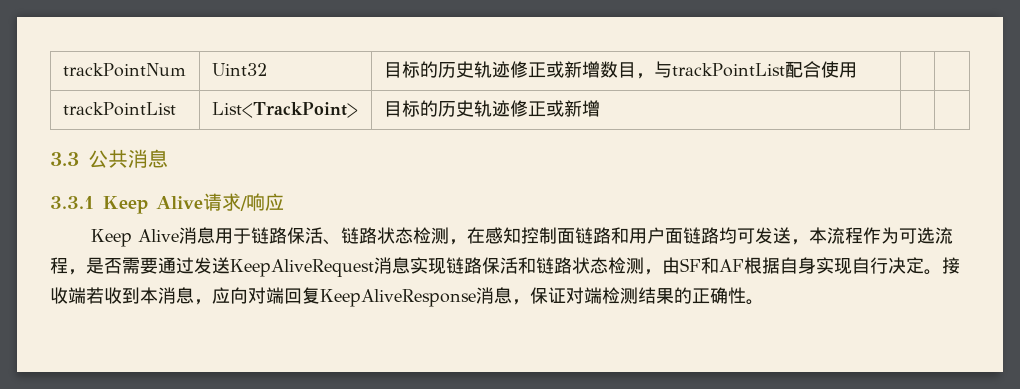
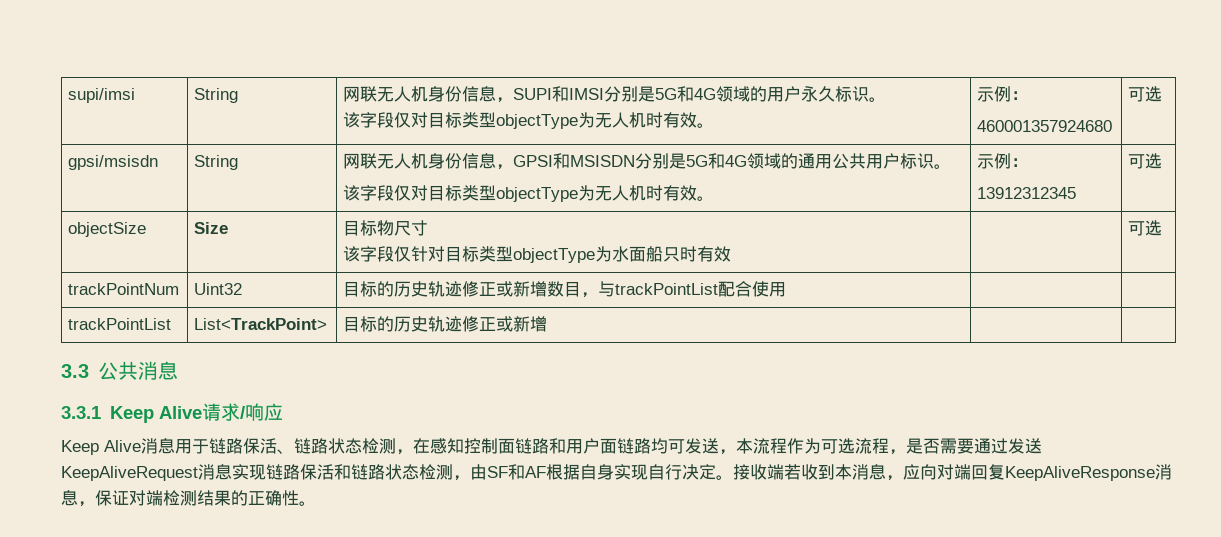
+ supi/imsi | String | 网联无人机身份信息，SUPI和IMSI分别是5G和4G领域的用户永久标识。
+ 该字段仅对目标类型objectType为无人机时有效。 | 示例：
+ 460001357924680 | 可选
+ gpsi/msisdn | String | 网联无人机身份信息，GPSI和MSISDN分别是5G和4G领域的通用公共用户标识。
+ 该字段仅对目标类型objectType为无人机时有效。 | 示例：
+ 13912312345 | 可选
+ objectSize | Size | 目标物尺寸
+ 该字段仅针对目标类型objectType为水面船只时有效 | | 可选

